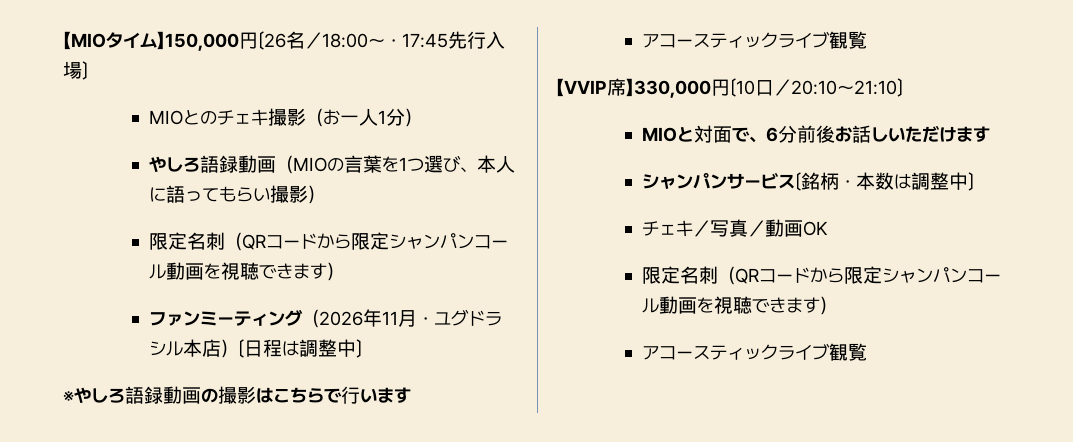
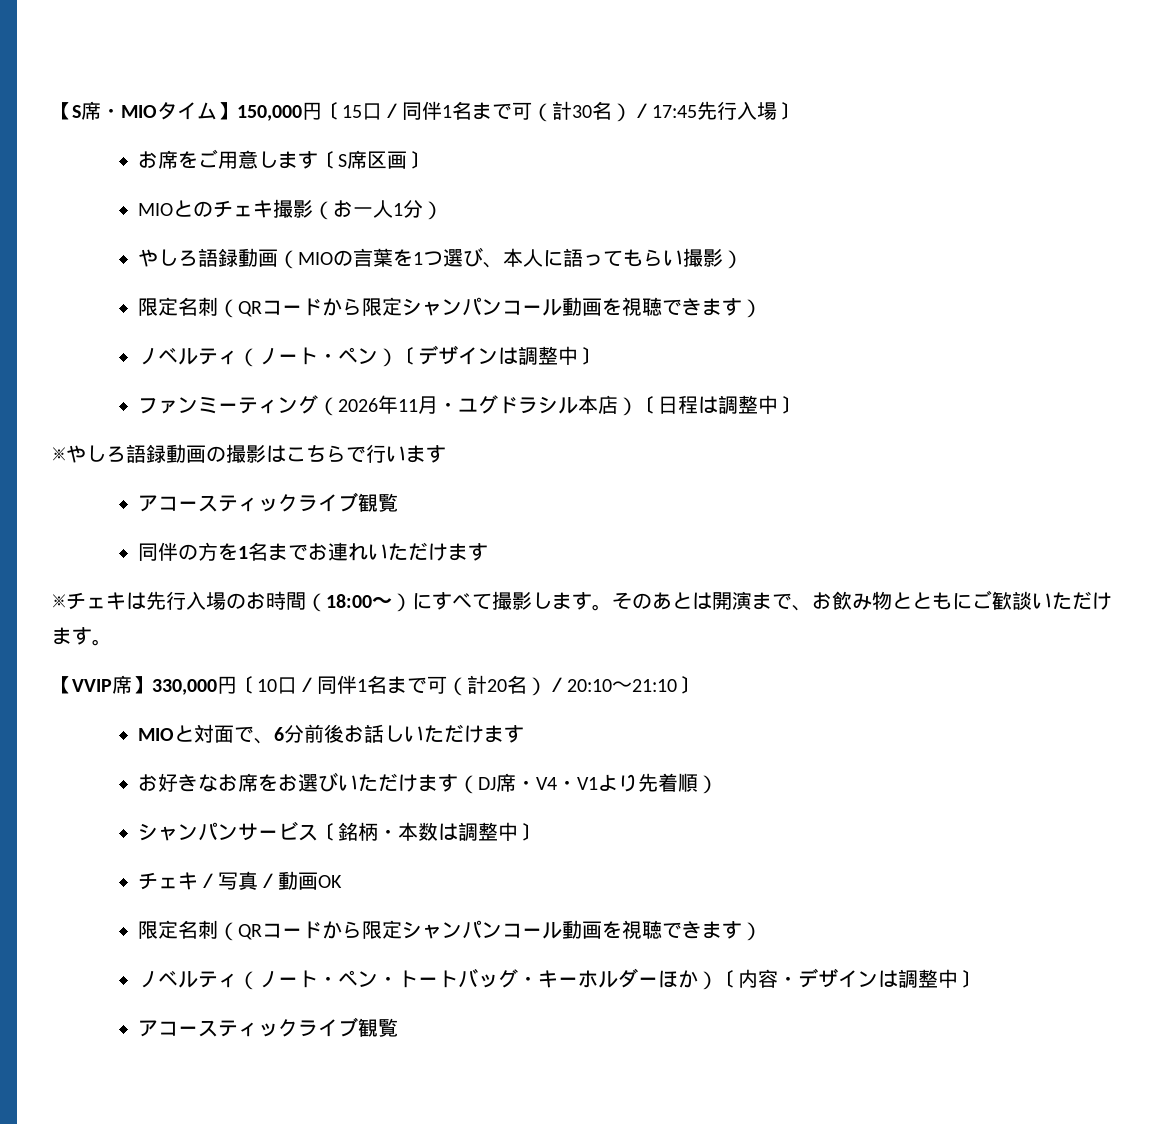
- 【MIOタイム】150,000円〔26名／18:00〜・17:45先行入場〕
+ 【S席・MIOタイム】150,000円〔15口／同伴1名まで可（計30名）／17:45先行入場〕
+ お席をご用意します〔S席区画〕
+ ノベルティ（ノート・ペン）〔デザインは調整中〕
+ 同伴の方を1名までお連れいただけます
+ ※チェキは先行入場のお時間（18:00〜）にすべて撮影します。そのあとは開演まで、お飲み物とともにご歓談いただけます。
- 【VVIP席】330,000円〔10口／20:10〜21:10〕
+ 【VVIP席】330,000円〔10口／同伴1名まで可（計20名）／20:10〜21:10〕
+ お好きなお席をお選びいただけます（DJ席・V4・V1より先着順）
+ ノベルティ（ノート・ペン・トートバッグ・キーホルダーほか）〔内容・デザインは調整中〕

